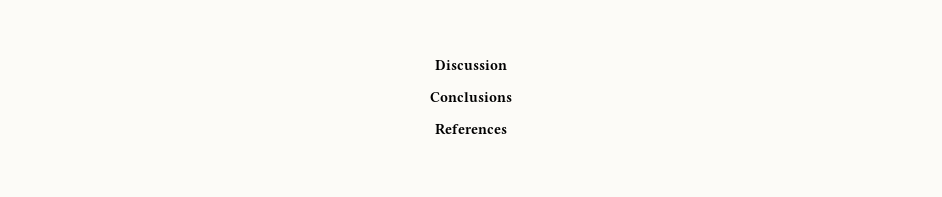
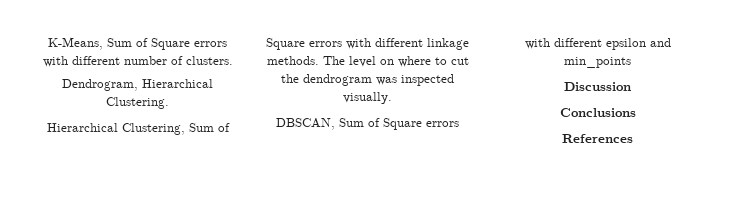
+ K-Means, Sum of Square errors with different number of clusters.
+ Dendrogram, Hierarchical Clustering.
+ Hierarchical Clustering, Sum of Square errors with different linkage methods. The level on where to cut the dendrogram was inspected visually.
+ DBSCAN, Sum of Square errors with different epsilon and min_points

